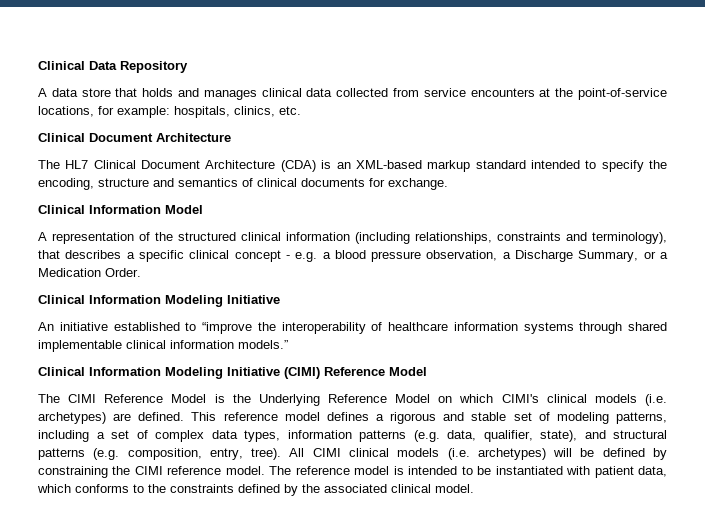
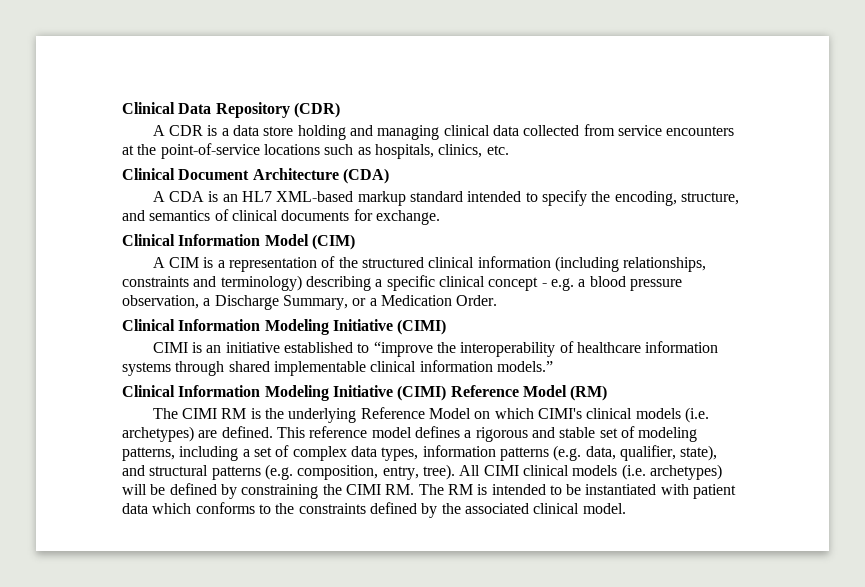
- Clinical Data Repository
- A data store that holds and manages clinical data collected from service encounters at the point-of-service locations, for example: hospitals, clinics, etc.
- Clinical Document Architecture
- The HL7 Clinical Document Architecture (CDA) is an XML-based markup standard intended to specify the encoding, structure and semantics of clinical documents for exchange.
+ Clinical Data Repository (CDR)
+ A CDR is a data store holding and managing clinical data collected from service encounters at the point-of-service locations such as hospitals, clinics, etc.
+ Clinical Document Architecture (CDA)
+ A CDA is an HL7 XML-based markup standard intended to specify the encoding, structure, and semantics of clinical documents for exchange.
- Clinical Information Model
- A representation of the structured clinical information (including relationships, constraints and terminology), that describes a specific clinical concept - e.g. a blood pressure observation, a Discharge Summary, or a Medication Order.
- Clinical Information Modeling Initiative
- An initiative established to “improve the interoperability of healthcare information systems through shared implementable clinical information models.”
+ Clinical Information Model (CIM)
+ A CIM is a representation of the structured clinical information (including relationships, constraints and terminology) describing a specific clinical concept - e.g. a blood pressure observation, a Discharge Summary, or a Medication Order.
+ Clinical Information Modeling Initiative (CIMI)
+ CIMI is an initiative established to “improve the interoperability of healthcare information systems through shared implementable clinical information models.”
- Clinical Information Modeling Initiative (CIMI) Reference Model
+ Clinical Information Modeling Initiative (CIMI) Reference Model (RM)
- The CIMI Reference Model is the Underlying Reference Model on which CIMI's clinical models (i.e. archetypes) are defined.
+ The CIMI RM is the underlying Reference Model on which CIMI's clinical models (i.e. archetypes) are defined.
- All CIMI clinical models (i.e. archetypes) will be defined by constraining the CIMI reference model. The reference model is intended to be instantiated with patient data, which conforms to the constraints defined by the associated clinical model.
+ All CIMI clinical models (i.e. archetypes) will be defined by constraining the CIMI RM. The RM is intended to be instantiated with patient data which conforms to the constraints defined by the associated clinical model.

